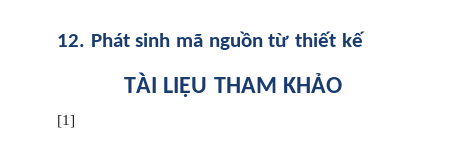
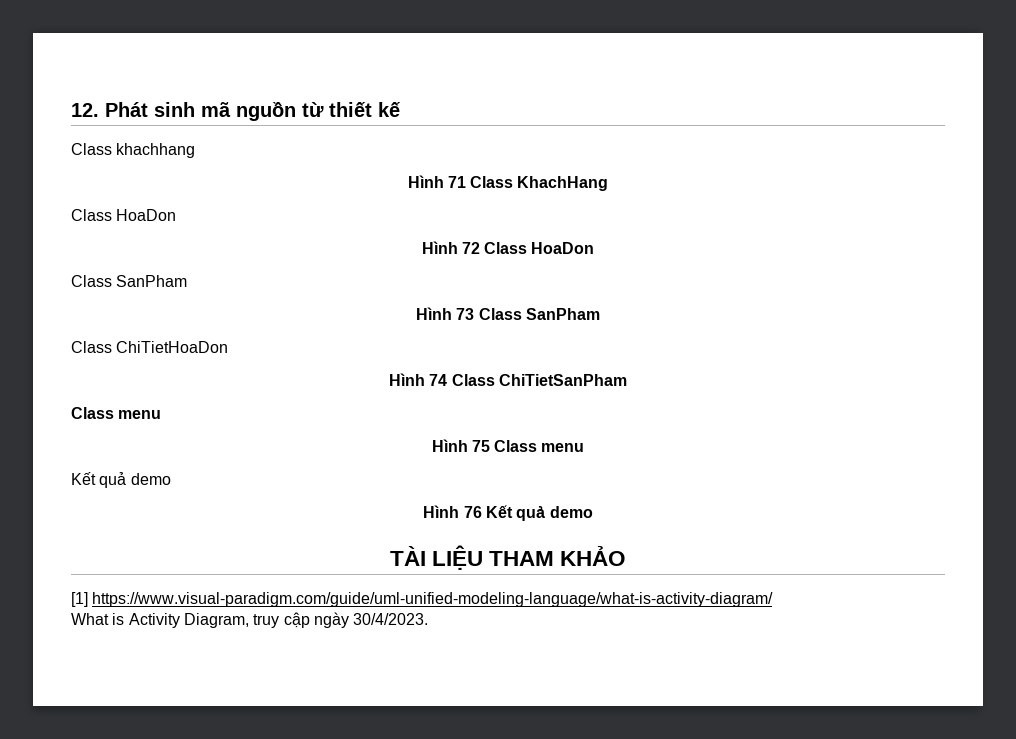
+ Class khachhang
+ Hình 71 Class KhachHang
+ Class HoaDon
+ Hình 72 Class HoaDon
+ Class SanPham
+ Hình 73 Class SanPham
+ Class ChiTietHoaDon
+ Hình 74 Class ChiTietSanPham
+ Class menu
+ Hình 75 Class menu
+ Kết quả demo
+ Hình 76 Kết quả demo
- [1]
+ [1] https://www.visual-paradigm.com/guide/uml-unified-modeling-language/what-is-activity-diagram/
+ What is Activity Diagram, truy cập ngày 30/4/2023.

